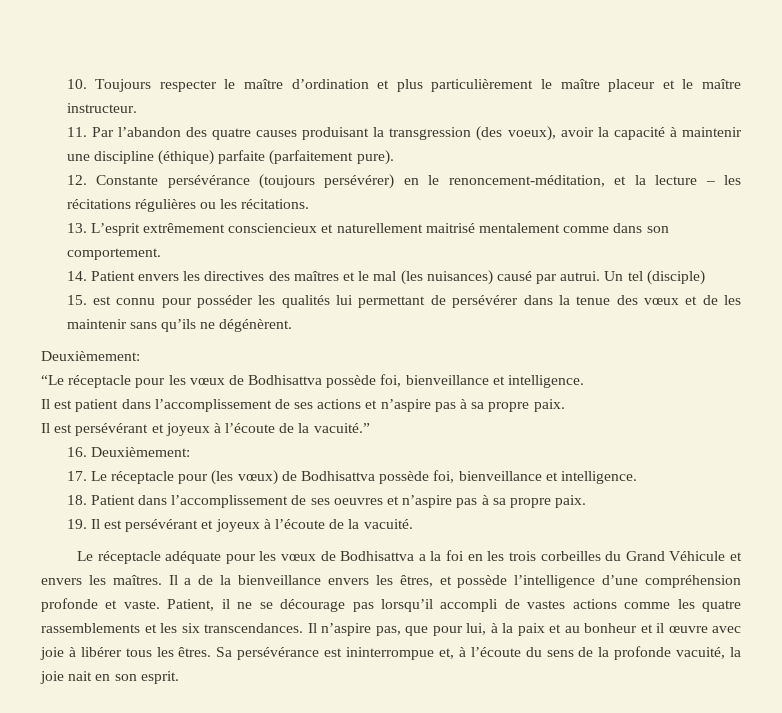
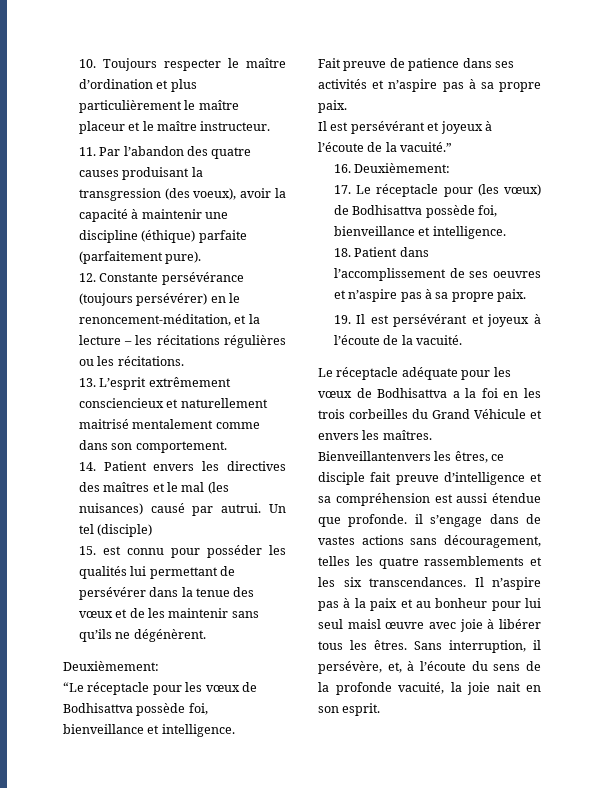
- Il est patient dans l’accomplissement de ses actions et n’aspire pas à sa propre paix.
+ Fait preuve de patience dans ses activités et n’aspire pas à sa propre paix.
- Il a de la bienveillance envers les êtres, et possède l’intelligence d’une compréhension profonde et vaste. Patient, il ne se décourage pas lorsqu’il accompli de vastes actions comme les quatre rassemblements et les six transcendances.
+ Bienveillantenvers les êtres, ce disciple fait preuve d’intelligence et sa compréhension est aussi étendue que profonde. il s’engage dans de vastes actions sans découragement, telles les quatre rassemblements et les six transcendances.
- Il n’aspire pas, que pour lui, à la paix et au bonheur et il œuvre avec joie à libérer tous les êtres.
+ Il n’aspire pas à la paix et au bonheur pour lui seul maisl œuvre avec joie à libérer tous les êtres.
- Sa persévérance est ininterrompue et, à l’écoute du sens de la profonde vacuité, la joie nait en son esprit.
+ Sans interruption, il persévère, et, à l’écoute du sens de la profonde vacuité, la joie nait en son esprit.

